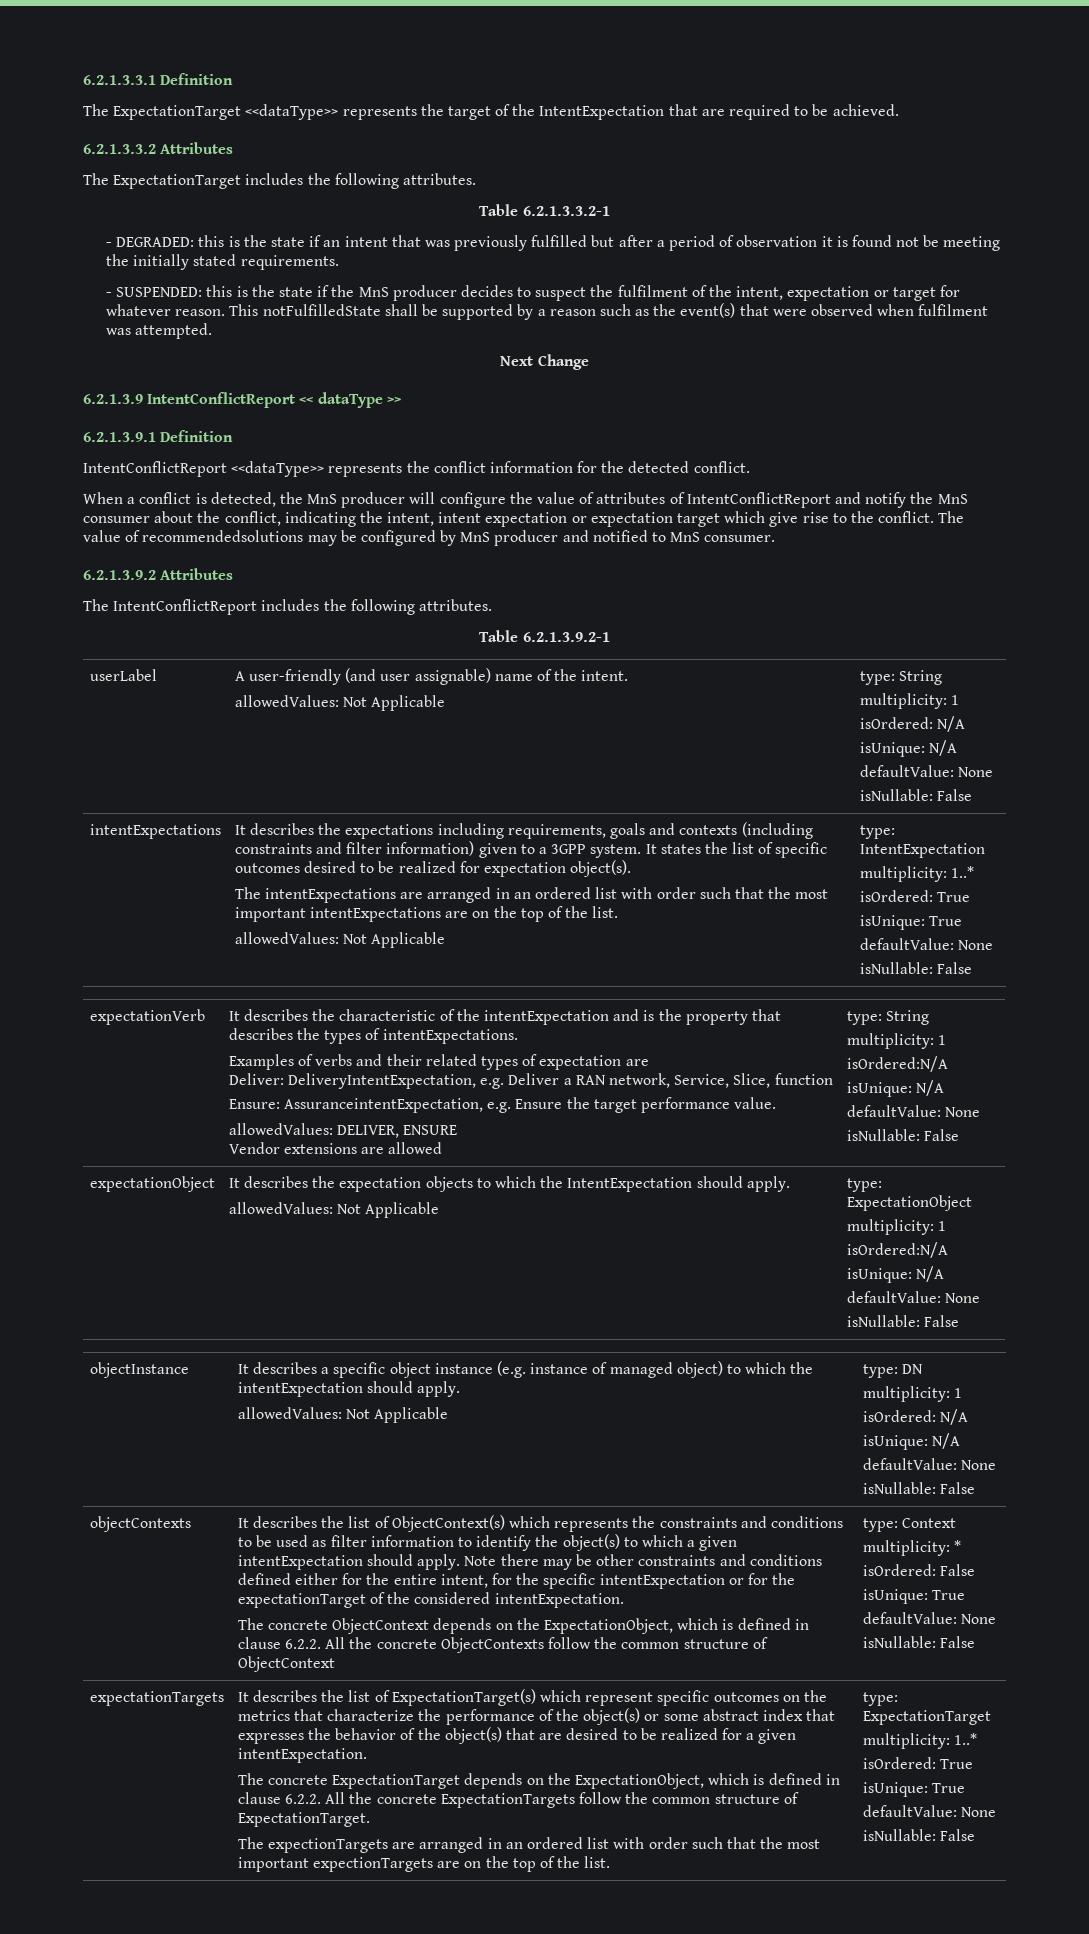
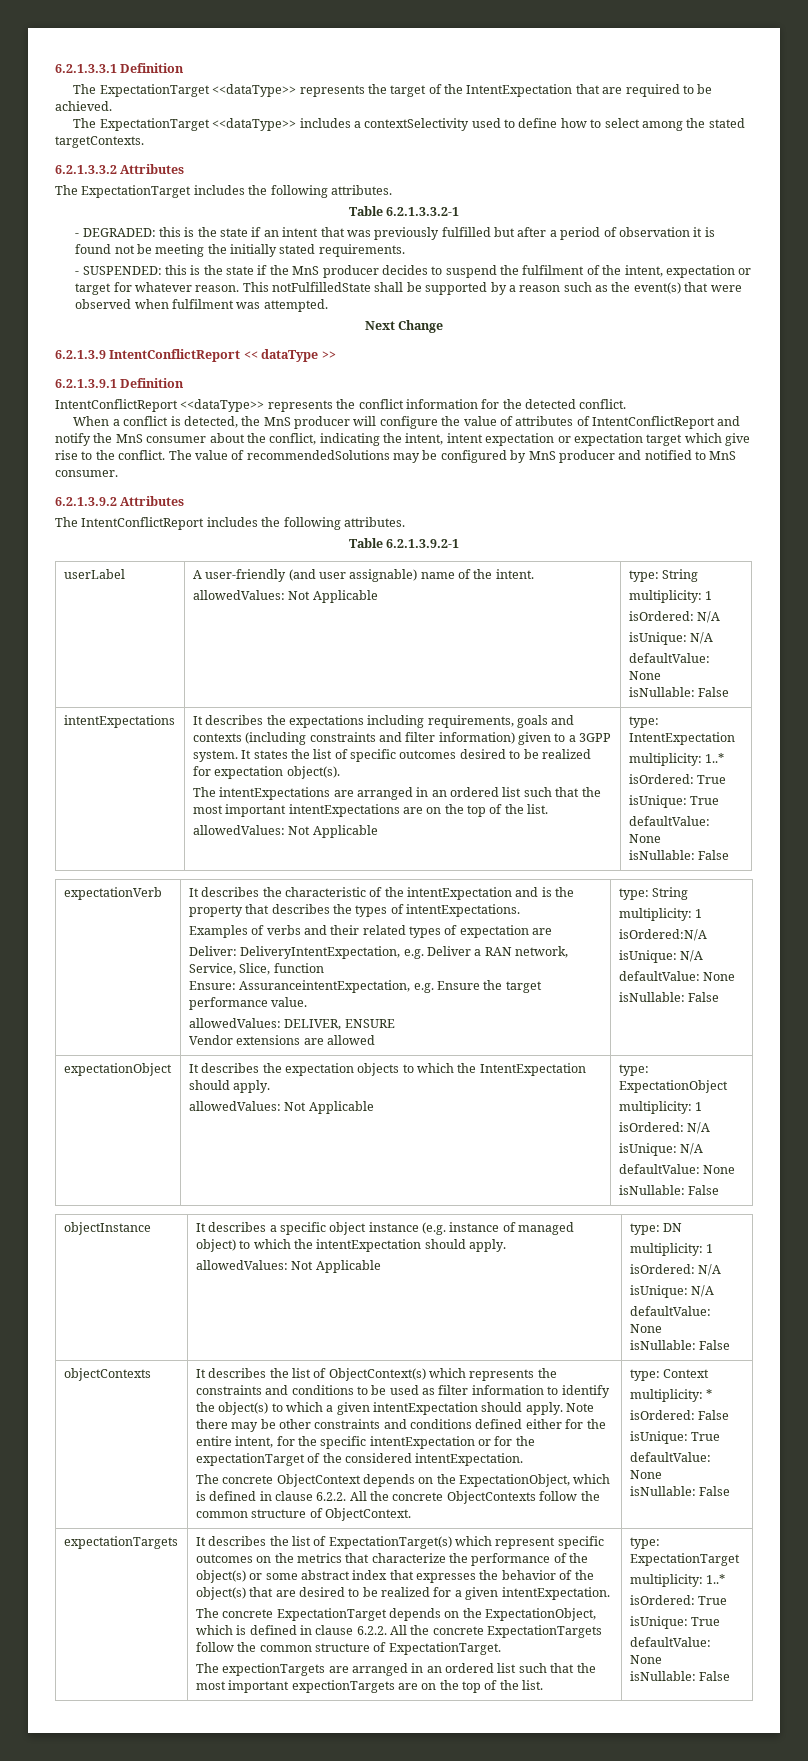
+ The ExpectationTarget <<dataType>> includes a contextSelectivity used to define how to select among the stated targetContexts.
- - SUSPENDED: this is the state if the MnS producer decides to suspect the fulfilment of the intent, expectation or target for whatever reason.
+ - SUSPENDED: this is the state if the MnS producer decides to suspend the fulfilment of the intent, expectation or target for whatever reason.
- The value of recommendedsolutions may be configured by MnS producer and notified to MnS consumer.
+ The value of recommendedSolutions may be configured by MnS producer and notified to MnS consumer.
- The intentExpectations are arranged in an ordered list with order such that the most important intentExpectations are on the top of the list.
+ The intentExpectations are arranged in an ordered list such that the most important intentExpectations are on the top of the list.
  expectationObject | It describes the expectation objects to which the IntentExpectation should apply.
  allowedValues: Not Applicable | type: ExpectationObject
  multiplicity: 1
- isOrdered:N/A
+ isOrdered: N/A
- The concrete ObjectContext depends on the ExpectationObject, which is defined in clause 6.2.2. All the concrete ObjectContexts follow the common structure of ObjectContext
+ The concrete ObjectContext depends on the ExpectationObject, which is defined in clause 6.2.2. All the concrete ObjectContexts follow the common structure of ObjectContext.
- The expectionTargets are arranged in an ordered list with order such that the most important expectionTargets are on the top of the list.
+ The expectionTargets are arranged in an ordered list such that the most important expectionTargets are on the top of the list.

